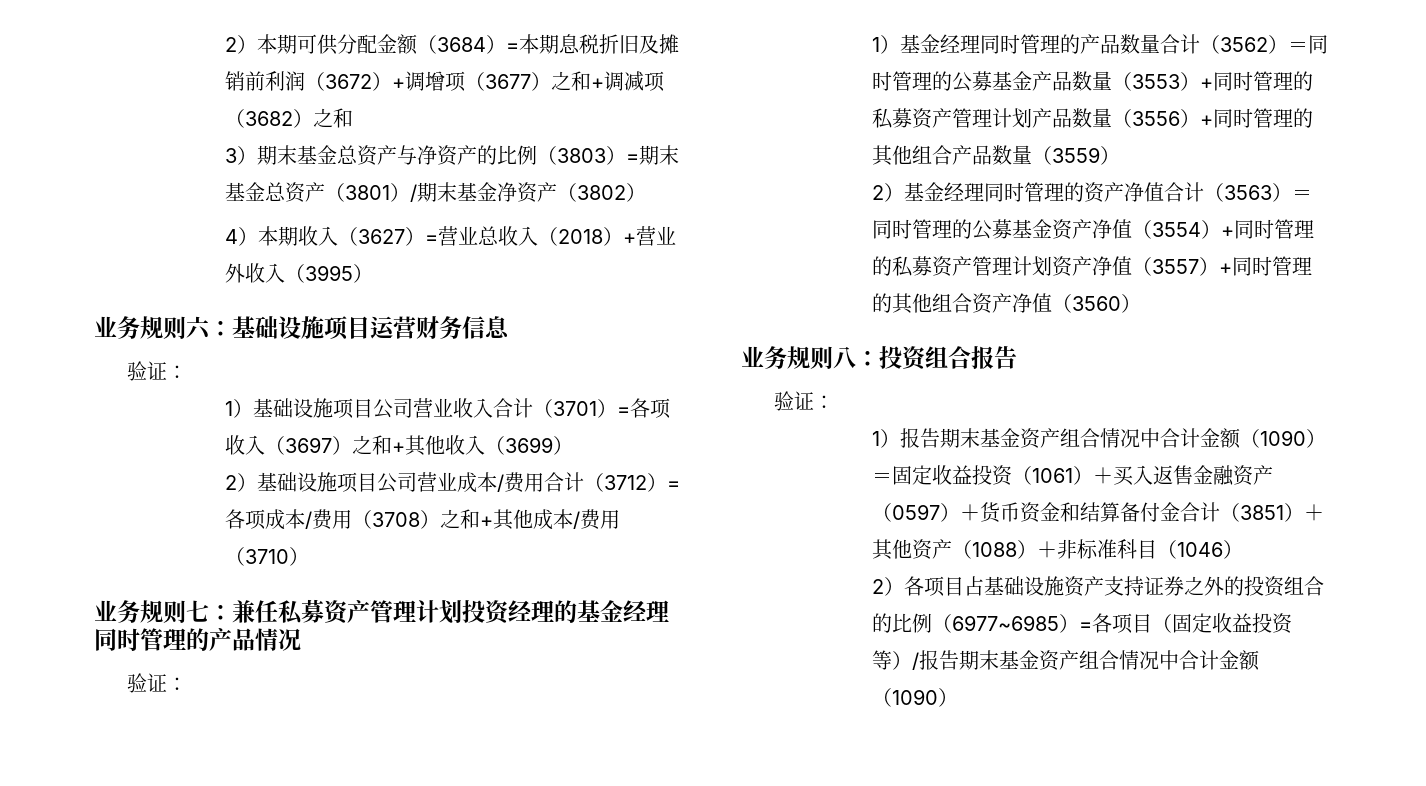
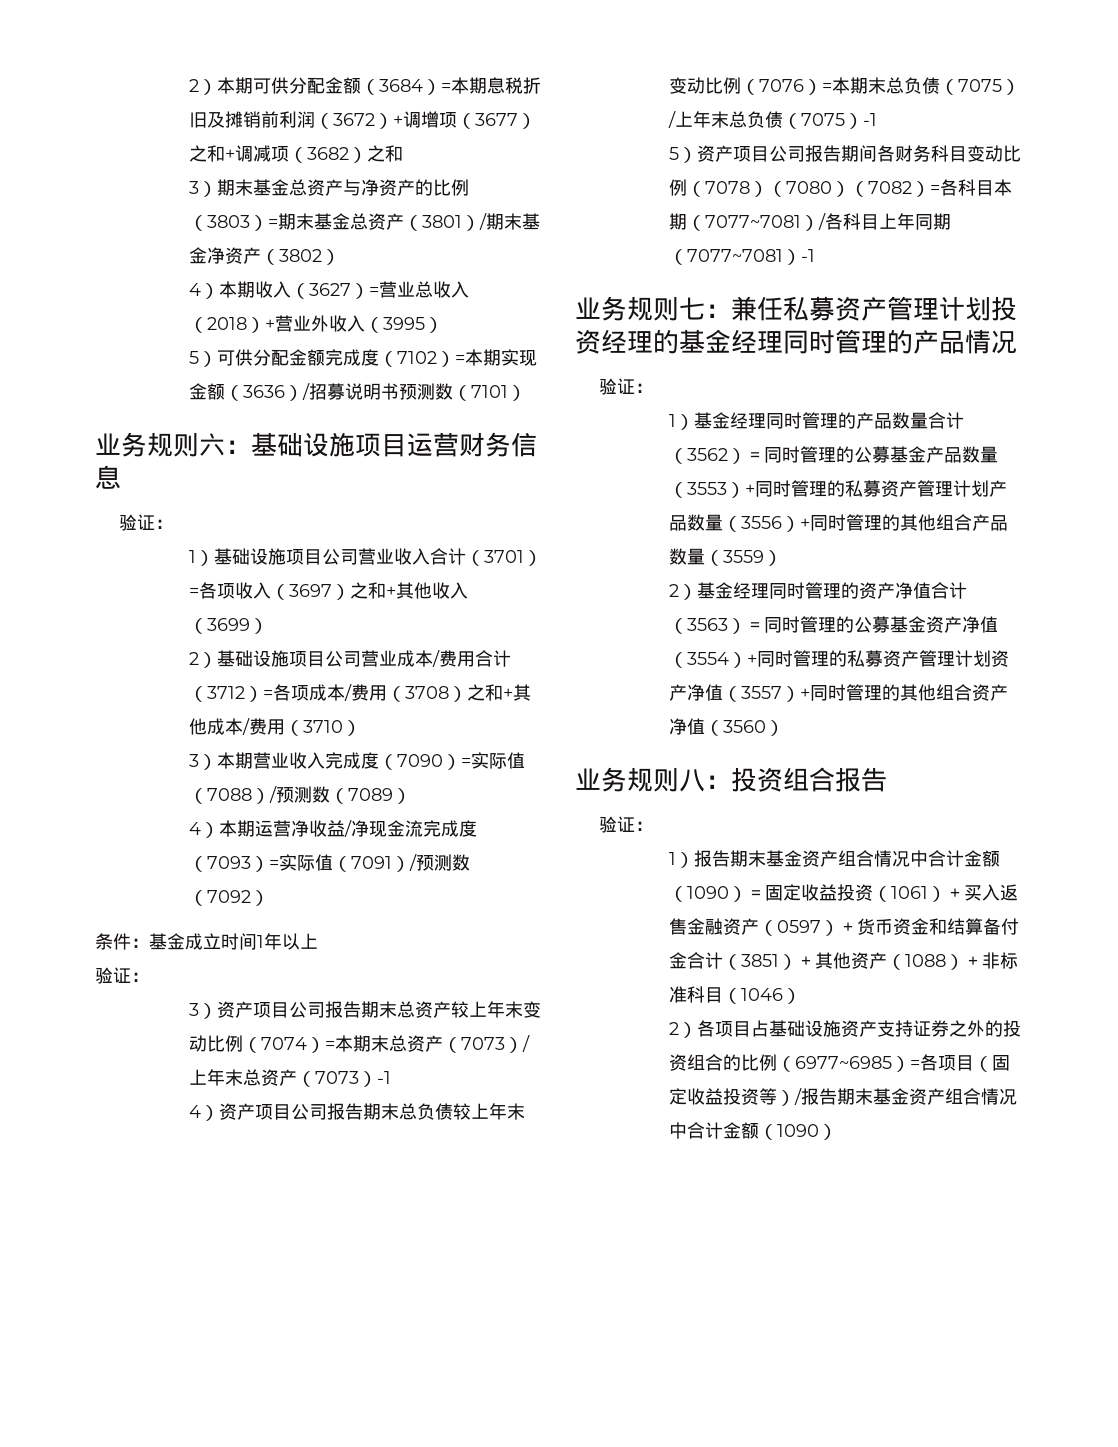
+ 5）可供分配金额完成度（7102）=本期实现金额（3636）/招募说明书预测数（7101）
+ 3）本期营业收入完成度（7090）=实际值（7088）/预测数（7089）
+ 4）本期运营净收益/净现金流完成度（7093）=实际值（7091）/预测数（7092）
+ 条件：基金成立时间1年以上
+ 验证：
+ 3）资产项目公司报告期末总资产较上年末变动比例（7074）=本期末总资产（7073）/上年末总资产（7073）-1
+ 4）资产项目公司报告期末总负债较上年末变动比例（7076）=本期末总负债（7075）/上年末总负债（7075）-1
+ 5）资产项目公司报告期间各财务科目变动比例（7078）（7080）（7082）=各科目本期（7077~7081）/各科目上年同期（7077~7081）-1

